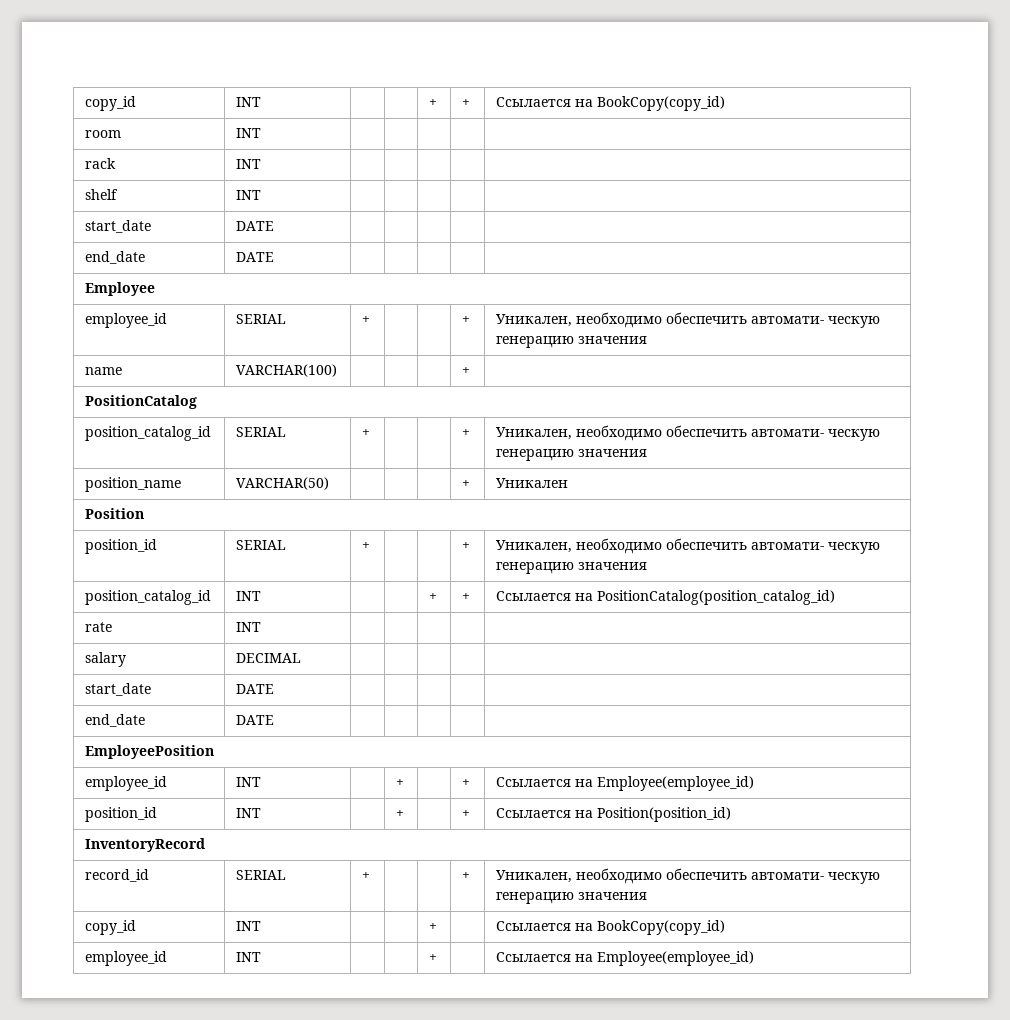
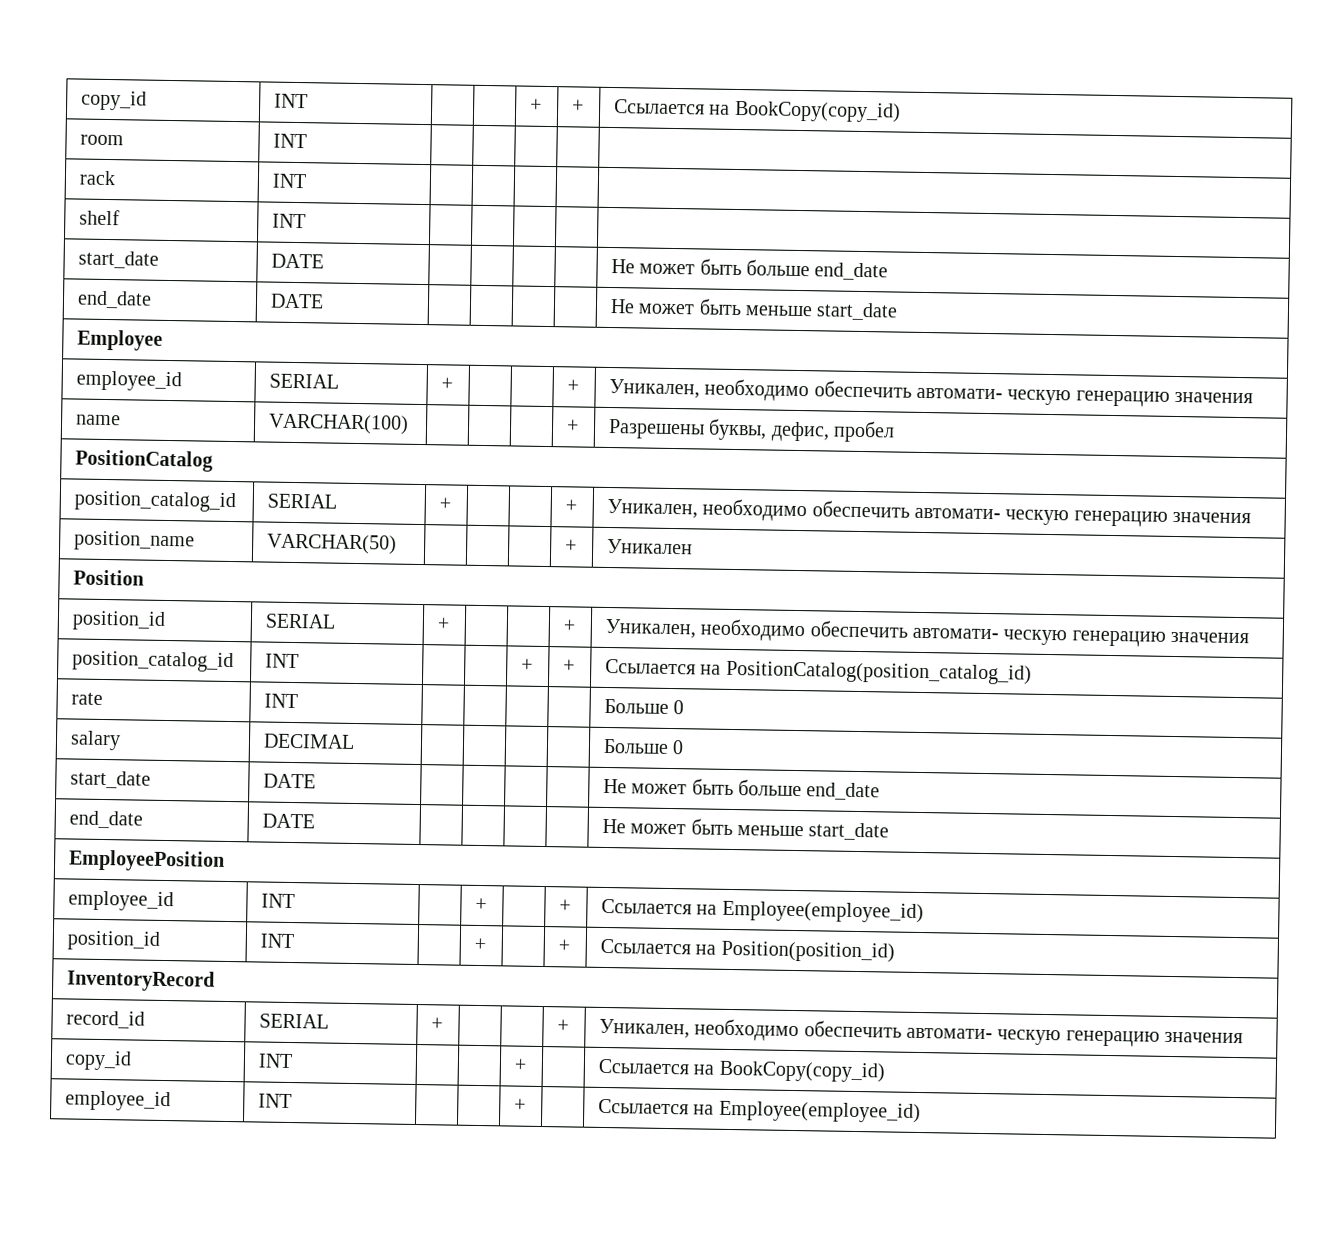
  shelf | INT | | | | |
- start_date | DATE | | | | |
- end_date | DATE | | | | |
+ start_date | DATE | | | | | Не может быть больше end_date
+ end_date | DATE | | | | | Не может быть меньше start_date
- name | VARCHAR(100) | | | | + |
+ name | VARCHAR(100) | | | | + | Разрешены буквы, дефис, пробел
- rate | INT | | | | |
+ rate | INT | | | | | Больше 0
- salary | DECIMAL | | | | |
- start_date | DATE | | | | |
- end_date | DATE | | | | |
+ salary | DECIMAL | | | | | Больше 0
+ start_date | DATE | | | | | Не может быть больше end_date
+ end_date | DATE | | | | | Не может быть меньше start_date

